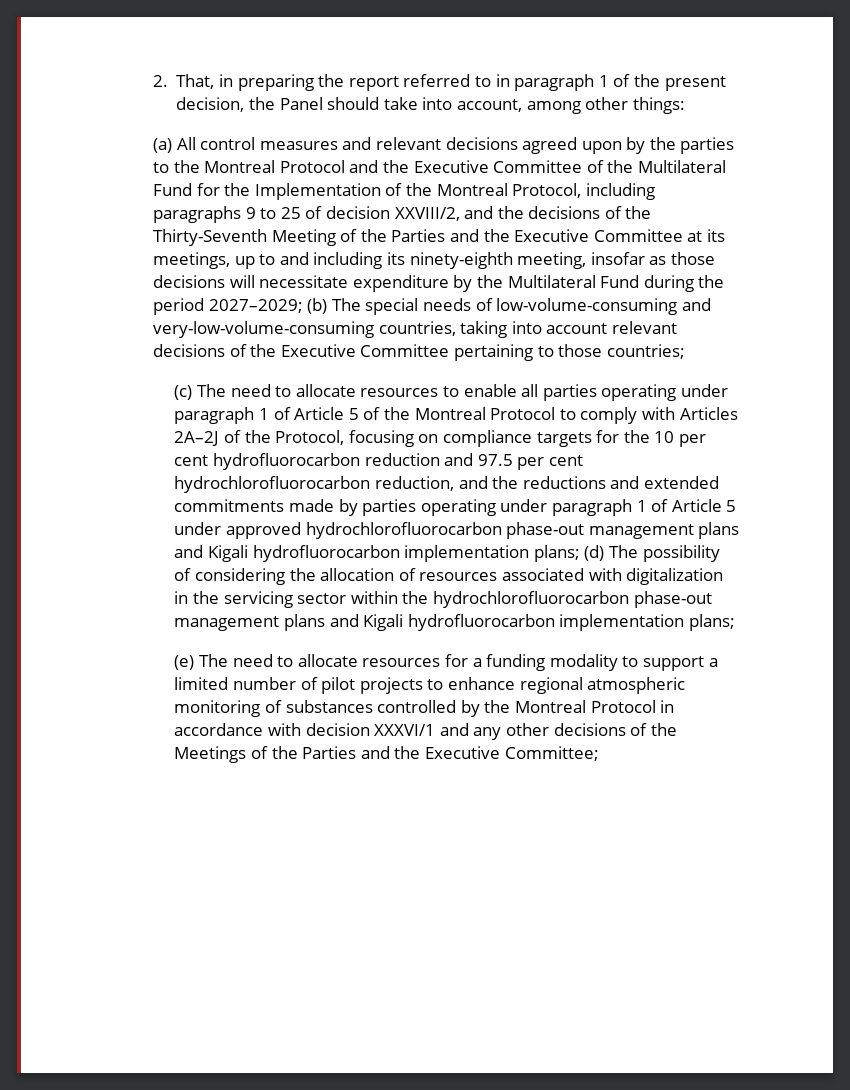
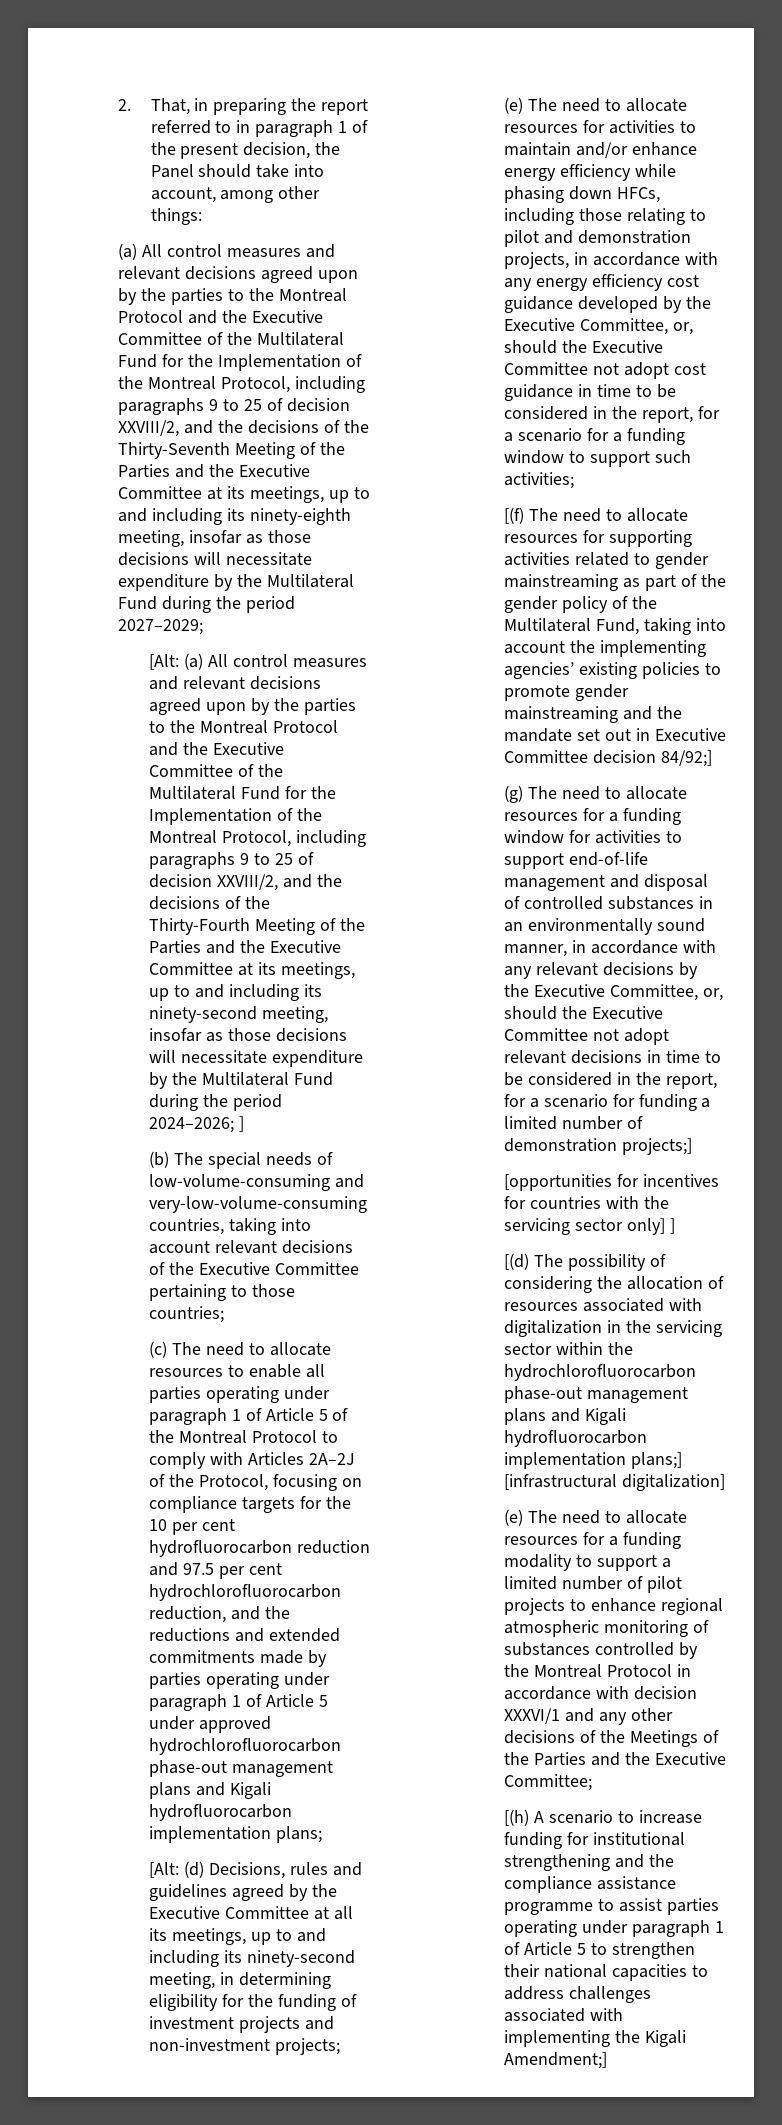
- (a) All control measures and relevant decisions agreed upon by the parties to the Montreal Protocol and the Executive Committee of the Multilateral Fund for the Implementation of the Montreal Protocol, including paragraphs 9 to 25 of decision XXVIII/2, and the decisions of the Thirty-Seventh Meeting of the Parties and the Executive Committee at its meetings, up to and including its ninety-eighth meeting, insofar as those decisions will necessitate expenditure by the Multilateral Fund during the period 2027–2029; (b) The special needs of low-volume-consuming and very-low-volume-consuming countries, taking into account relevant decisions of the Executive Committee pertaining to those countries;
+ (a) All control measures and relevant decisions agreed upon by the parties to the Montreal Protocol and the Executive Committee of the Multilateral Fund for the Implementation of the Montreal Protocol, including paragraphs 9 to 25 of decision XXVIII/2, and the decisions of the Thirty-Seventh Meeting of the Parties and the Executive Committee at its meetings, up to and including its ninety-eighth meeting, insofar as those decisions will necessitate expenditure by the Multilateral Fund during the period 2027–2029;
+ [Alt: (a) All control measures and relevant decisions agreed upon by the parties to the Montreal Protocol and the Executive Committee of the Multilateral Fund for the Implementation of the Montreal Protocol, including paragraphs 9 to 25 of decision XXVIII/2, and the decisions of the Thirty-Fourth Meeting of the Parties and the Executive Committee at its meetings, up to and including its ninety-second meeting, insofar as those decisions will necessitate expenditure by the Multilateral Fund during the period 2024–2026; ]
+ (b) The special needs of low-volume-consuming and very-low-volume-consuming countries, taking into account relevant decisions of the Executive Committee pertaining to those countries;
- (c) The need to allocate resources to enable all parties operating under paragraph 1 of Article 5 of the Montreal Protocol to comply with Articles 2A–2J of the Protocol, focusing on compliance targets for the 10 per cent hydrofluorocarbon reduction and 97.5 per cent hydrochlorofluorocarbon reduction, and the reductions and extended commitments made by parties operating under paragraph 1 of Article 5 under approved hydrochlorofluorocarbon phase-out management plans and Kigali hydrofluorocarbon implementation plans; (d) The possibility of considering the allocation of resources associated with digitalization in the servicing sector within the hydrochlorofluorocarbon phase-out management plans and Kigali hydrofluorocarbon implementation plans;
+ (c) The need to allocate resources to enable all parties operating under paragraph 1 of Article 5 of the Montreal Protocol to comply with Articles 2A–2J of the Protocol, focusing on compliance targets for the 10 per cent hydrofluorocarbon reduction and 97.5 per cent hydrochlorofluorocarbon reduction, and the reductions and extended commitments made by parties operating under paragraph 1 of Article 5 under approved hydrochlorofluorocarbon phase-out management plans and Kigali hydrofluorocarbon implementation plans;
+ [Alt: (d) Decisions, rules and guidelines agreed by the Executive Committee at all its meetings, up to and including its ninety-second meeting, in determining eligibility for the funding of investment projects and non-investment projects;
+ (e) The need to allocate resources for activities to maintain and/or enhance energy efficiency while phasing down HFCs, including those relating to pilot and demonstration projects, in accordance with any energy efficiency cost guidance developed by the Executive Committee, or, should the Executive Committee not adopt cost guidance in time to be considered in the report, for a scenario for a funding window to support such activities;
+ [(f) The need to allocate resources for supporting activities related to gender mainstreaming as part of the gender policy of the Multilateral Fund, taking into account the implementing agencies’ existing policies to promote gender mainstreaming and the mandate set out in Executive Committee decision 84/92;]
+ (g) The need to allocate resources for a funding window for activities to support end-of-life management and disposal of controlled substances in an environmentally sound manner, in accordance with any relevant decisions by the Executive Committee, or, should the Executive Committee not adopt relevant decisions in time to be considered in the report, for a scenario for funding a limited number of demonstration projects;]
+ [opportunities for incentives for countries with the servicing sector only] ]
+ [(d) The possibility of considering the allocation of resources associated with digitalization in the servicing sector within the hydrochlorofluorocarbon phase-out management plans and Kigali hydrofluorocarbon implementation plans;] [infrastructural digitalization]
+ [(h) A scenario to increase funding for institutional strengthening and the compliance assistance programme to assist parties operating under paragraph 1 of Article 5 to strengthen their national capacities to address challenges associated with implementing the Kigali Amendment;]

